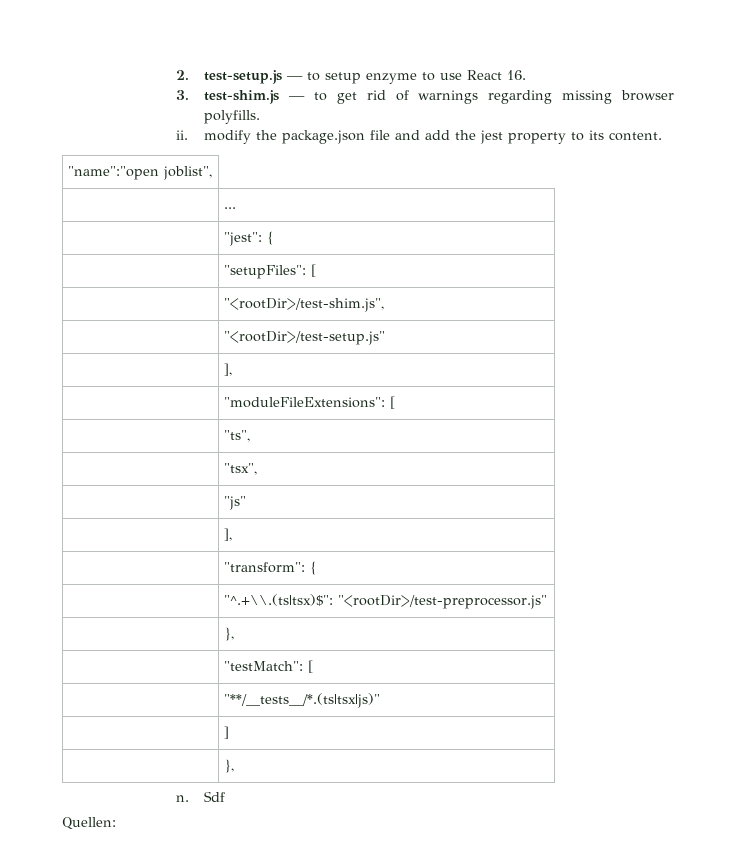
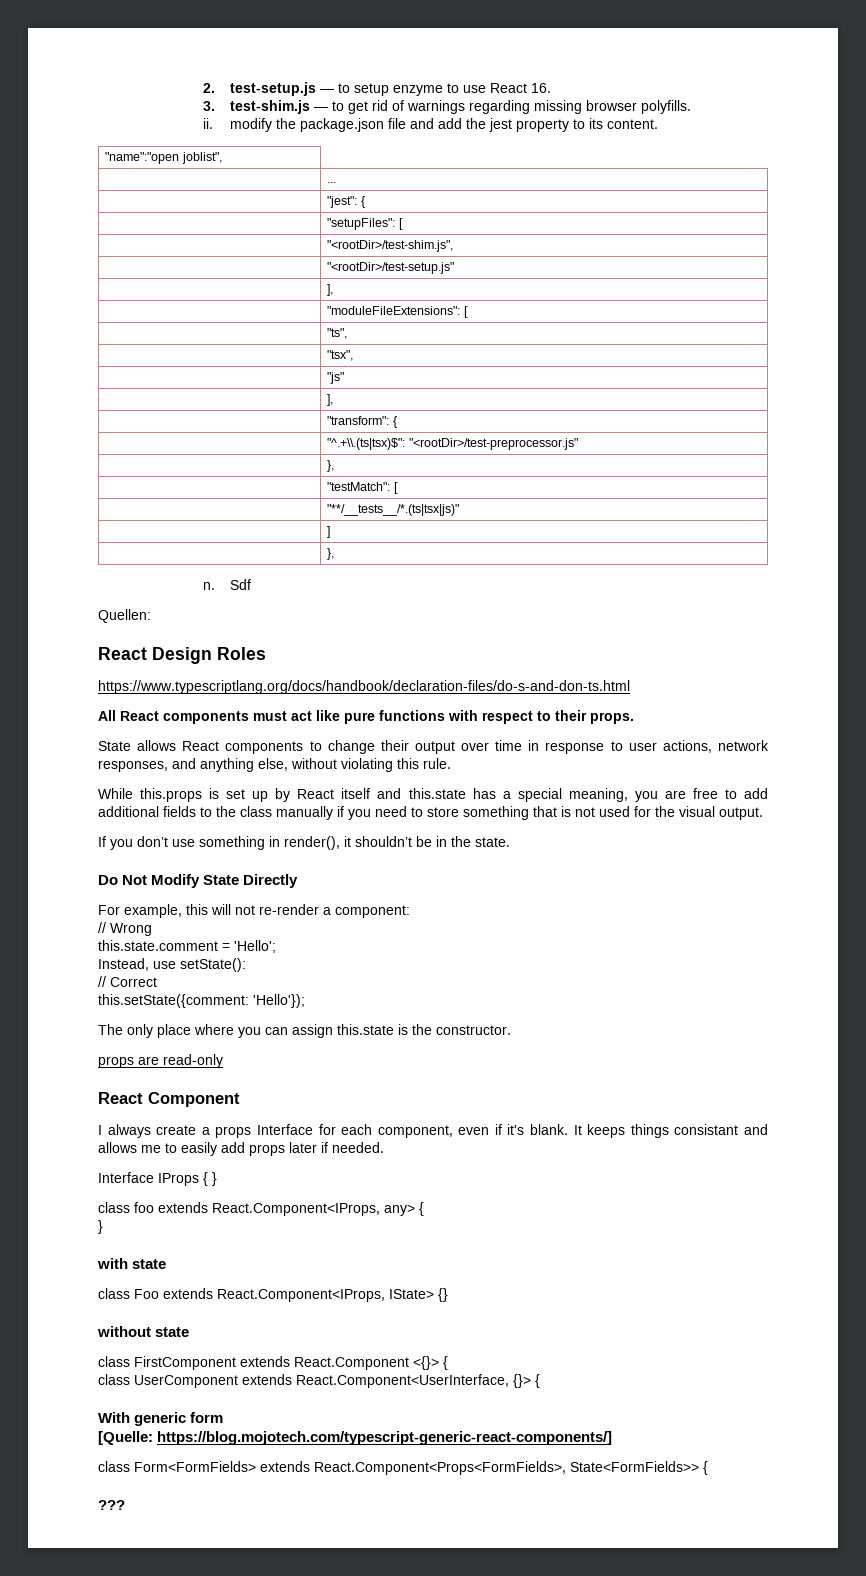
+ React Design Roles
+ https://www.typescriptlang.org/docs/handbook/declaration-files/do-s-and-don-ts.html
+ All React components must act like pure functions with respect to their props.
+ State allows React components to change their output over time in response to user actions, network responses, and anything else, without violating this rule.
+ While this.props is set up by React itself and this.state has a special meaning, you are free to add additional fields to the class manually if you need to store something that is not used for the visual output.
+ If you don’t use something in render(), it shouldn’t be in the state.
+ Do Not Modify State Directly
+ For example, this will not re-render a component:
+ // Wrong
+ this.state.comment = 'Hello';
+ Instead, use setState():
+ // Correct
+ this.setState({comment: 'Hello'});
+ The only place where you can assign this.state is the constructor.
+ props are read-only
+ React Component
+ I always create a props Interface for each component, even if it's blank. It keeps things consistant and allows me to easily add props later if needed.
+ Interface IProps { }
+ class foo extends React.Component<IProps, any> {
+ }
+ with state
+ class Foo extends React.Component<IProps, IState> {}
+ without state
+ class FirstComponent extends React.Component <{}> {
+ class UserComponent extends React.Component<UserInterface, {}> {
+ With generic form
+ [Quelle: https://blog.mojotech.com/typescript-generic-react-components/]
+ class Form<FormFields> extends React.Component<Props<FormFields>, State<FormFields>> {
+ ???

